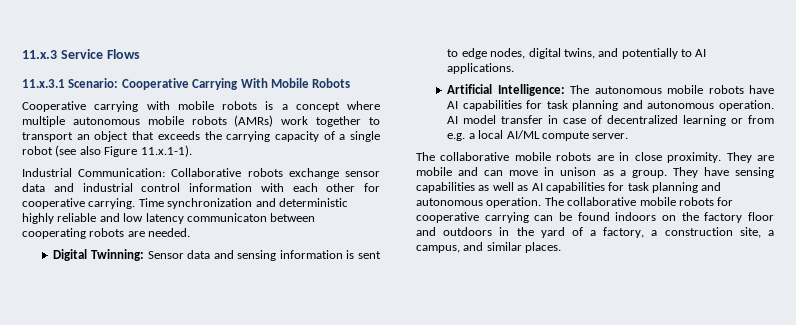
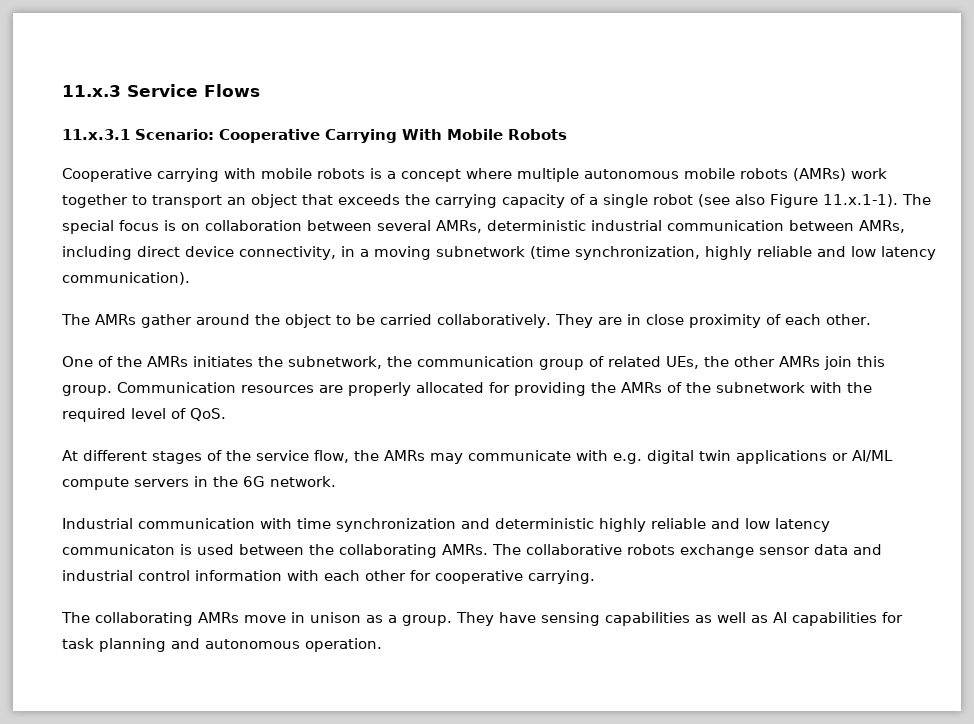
- Cooperative carrying with mobile robots is a concept where multiple autonomous mobile robots (AMRs) work together to transport an object that exceeds the carrying capacity of a single robot (see also Figure 11.x.1-1).
- Industrial Communication: Collaborative robots exchange sensor data and industrial control information with each other for cooperative carrying. Time synchronization and deterministic highly reliable and low latency communicaton between cooperating robots are needed.
- Digital Twinning: Sensor data and sensing information is sent to edge nodes, digital twins, and potentially to AI applications.
- Artificial Intelligence: The autonomous mobile robots have AI capabilities for task planning and autonomous operation. AI model transfer in case of decentralized learning or from e.g. a local AI/ML compute server.
- The collaborative mobile robots are in close proximity. They are mobile and can move in unison as a group.
+ Cooperative carrying with mobile robots is a concept where multiple autonomous mobile robots (AMRs) work together to transport an object that exceeds the carrying capacity of a single robot (see also Figure 11.x.1-1). The special focus is on collaboration between several AMRs, deterministic industrial communication between AMRs, including direct device connectivity, in a moving subnetwork (time synchronization, highly reliable and low latency communication).
+ The AMRs gather around the object to be carried collaboratively. They are in close proximity of each other.
+ One of the AMRs initiates the subnetwork, the communication group of related UEs, the other AMRs join this group. Communication resources are properly allocated for providing the AMRs of the subnetwork with the required level of QoS.
+ At different stages of the service flow, the AMRs may communicate with e.g. digital twin applications or AI/ML compute servers in the 6G network.
+ Industrial communication with time synchronization and deterministic highly reliable and low latency communicaton is used between the collaborating AMRs. The collaborative robots exchange sensor data and industrial control information with each other for cooperative carrying.
+ The collaborating AMRs move in unison as a group.
- The collaborative mobile robots for cooperative carrying can be found indoors on the factory floor and outdoors in the yard of a factory, a construction site, a campus, and similar places.

